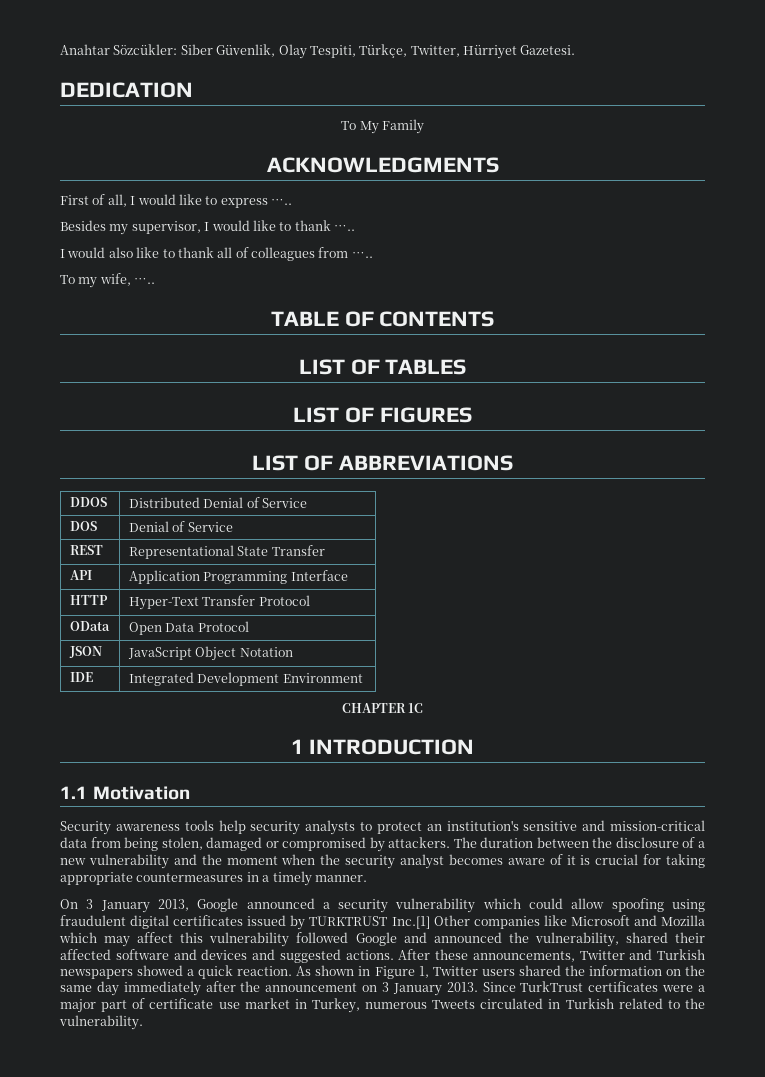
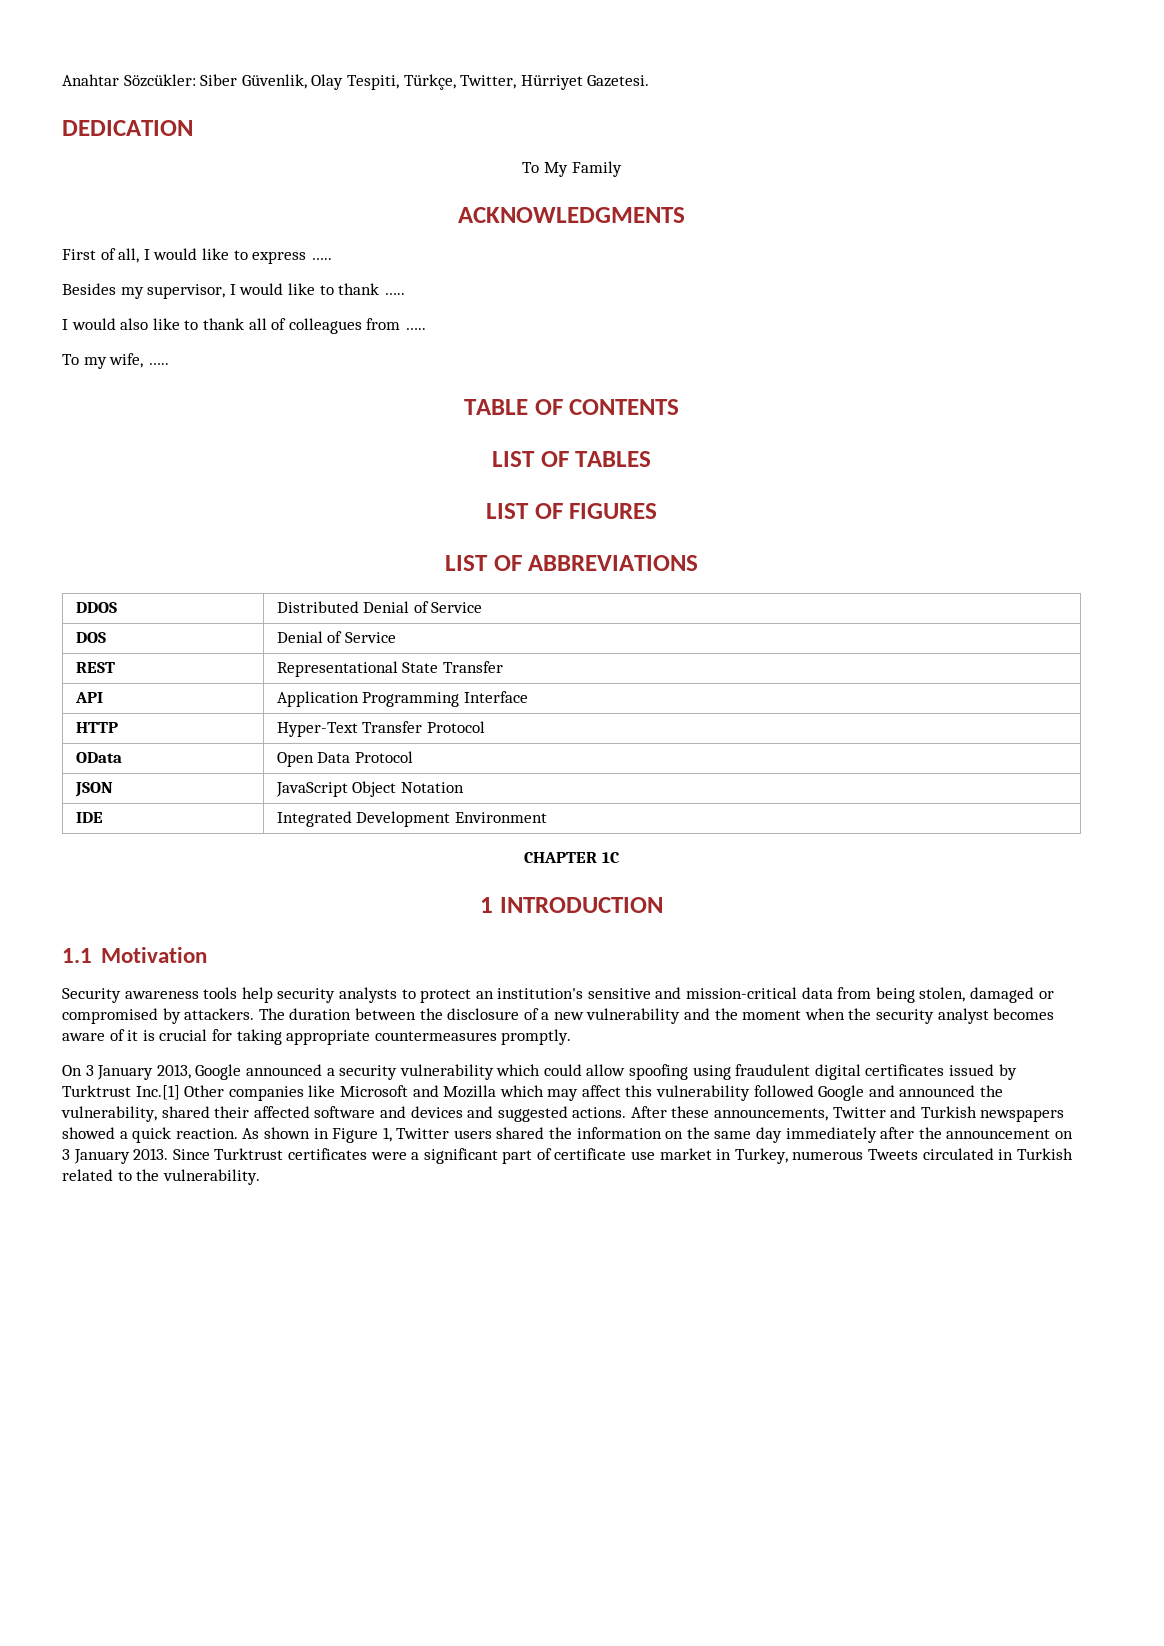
- The duration between the disclosure of a new vulnerability and the moment when the security analyst becomes aware of it is crucial for taking appropriate countermeasures in a timely manner.
+ The duration between the disclosure of a new vulnerability and the moment when the security analyst becomes aware of it is crucial for taking appropriate countermeasures promptly.
- On 3 January 2013, Google announced a security vulnerability which could allow spoofing using fraudulent digital certificates issued by TURKTRUST Inc.[1] Other companies like Microsoft and Mozilla which may affect this vulnerability followed Google and announced the vulnerability, shared their affected software and devices and suggested actions.
+ On 3 January 2013, Google announced a security vulnerability which could allow spoofing using fraudulent digital certificates issued by Turktrust Inc.[1] Other companies like Microsoft and Mozilla which may affect this vulnerability followed Google and announced the vulnerability, shared their affected software and devices and suggested actions.
- Since TurkTrust certificates were a major part of certificate use market in Turkey, numerous Tweets circulated in Turkish related to the vulnerability.
+ Since Turktrust certificates were a significant part of certificate use market in Turkey, numerous Tweets circulated in Turkish related to the vulnerability.

